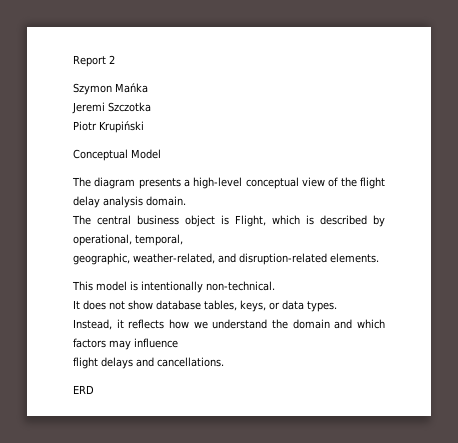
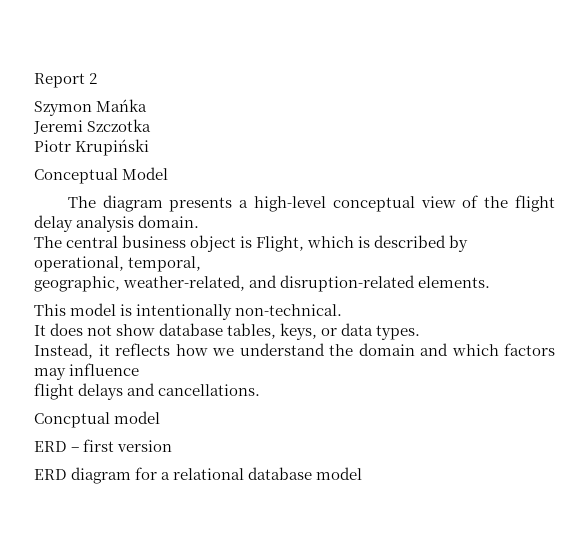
- ERD
+ Concptual model
+ ERD – first version
+ ERD diagram for a relational database model

